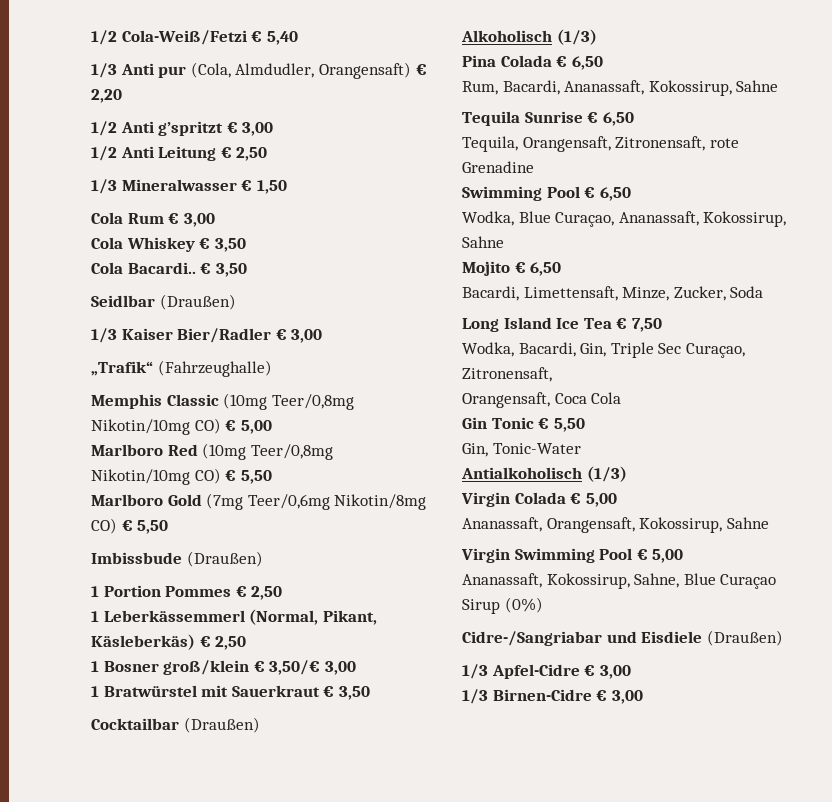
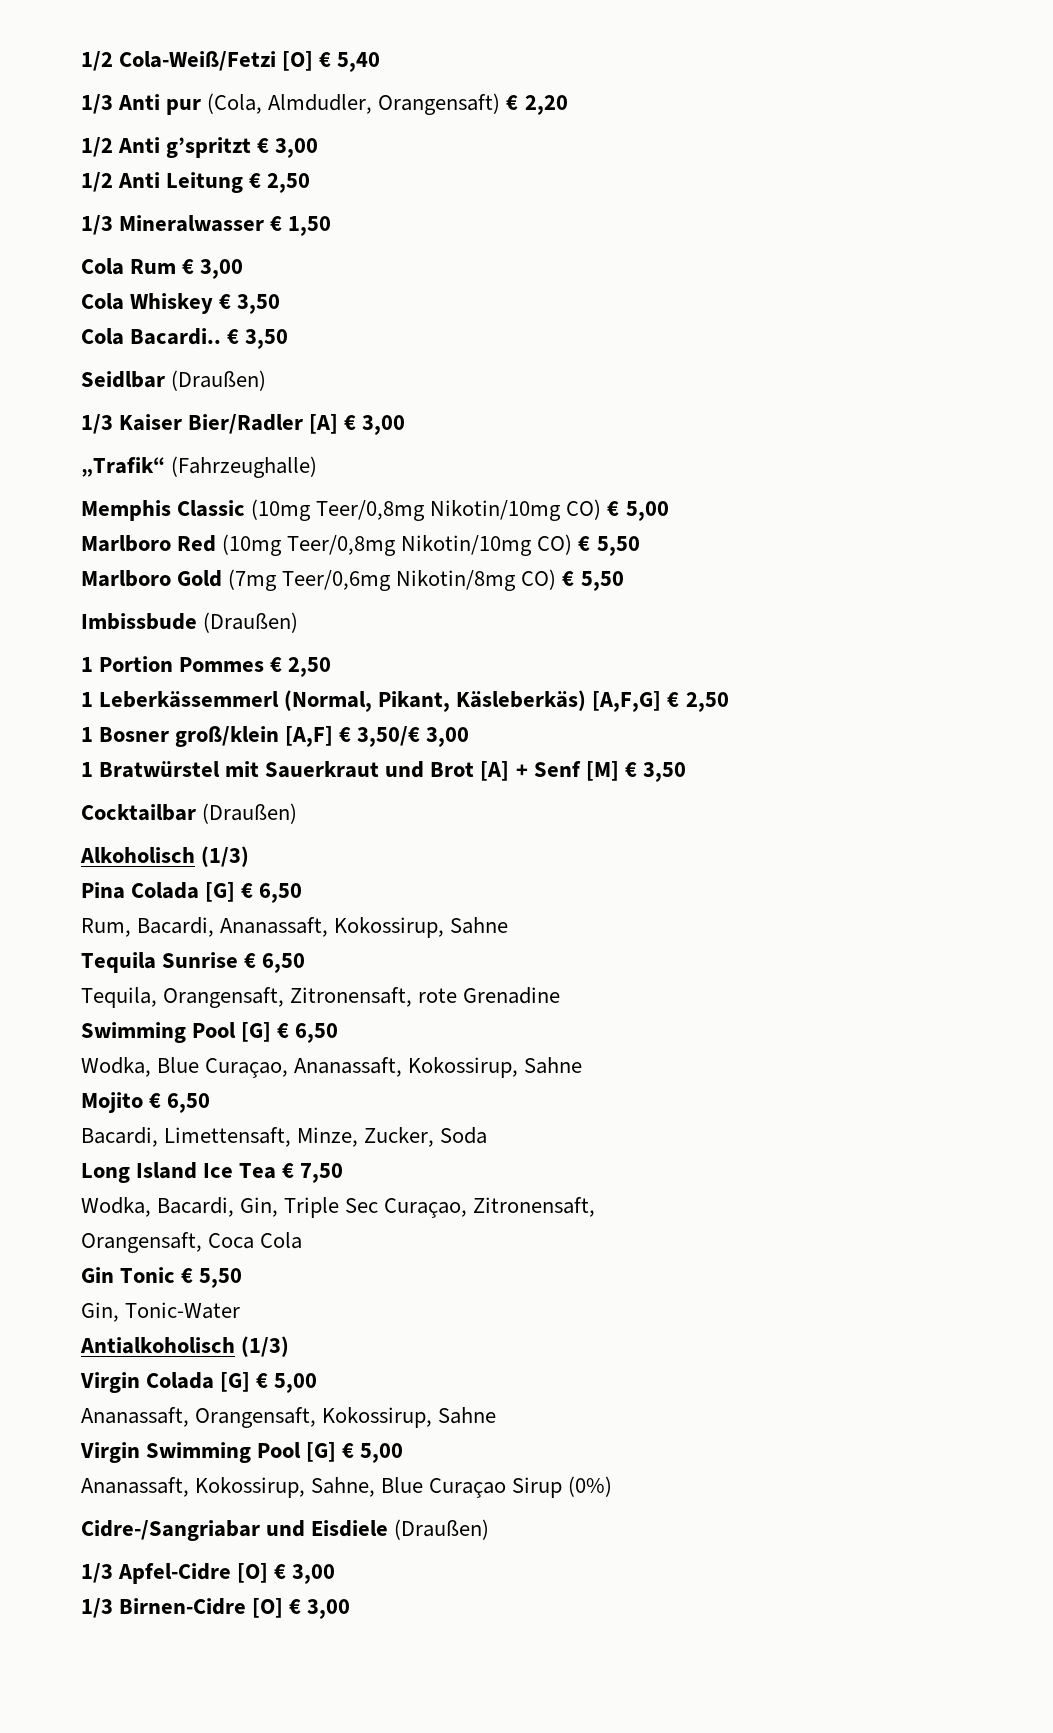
- 1/2 Cola-Weiß/Fetzi € 5,40
+ 1/2 Cola-Weiß/Fetzi [O] € 5,40
- 1/3 Kaiser Bier/Radler € 3,00
+ 1/3 Kaiser Bier/Radler [A] € 3,00
- 1 Leberkässemmerl (Normal, Pikant, Käsleberkäs) € 2,50
+ 1 Leberkässemmerl (Normal, Pikant, Käsleberkäs) [A,F,G] € 2,50
- 1 Bosner groß/klein € 3,50/€ 3,00
+ 1 Bosner groß/klein [A,F] € 3,50/€ 3,00
- 1 Bratwürstel mit Sauerkraut € 3,50
+ 1 Bratwürstel mit Sauerkraut und Brot [A] + Senf [M] € 3,50
- Pina Colada € 6,50
+ Pina Colada [G] € 6,50
- Swimming Pool € 6,50
+ Swimming Pool [G] € 6,50
- Virgin Colada € 5,00
+ Virgin Colada [G] € 5,00
- Virgin Swimming Pool € 5,00
+ Virgin Swimming Pool [G] € 5,00
- 1/3 Apfel-Cidre € 3,00
+ 1/3 Apfel-Cidre [O] € 3,00
- 1/3 Birnen-Cidre € 3,00
+ 1/3 Birnen-Cidre [O] € 3,00

